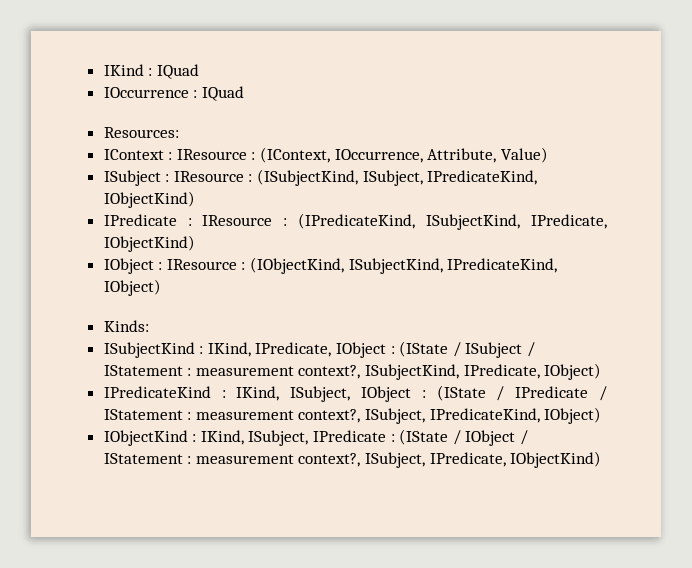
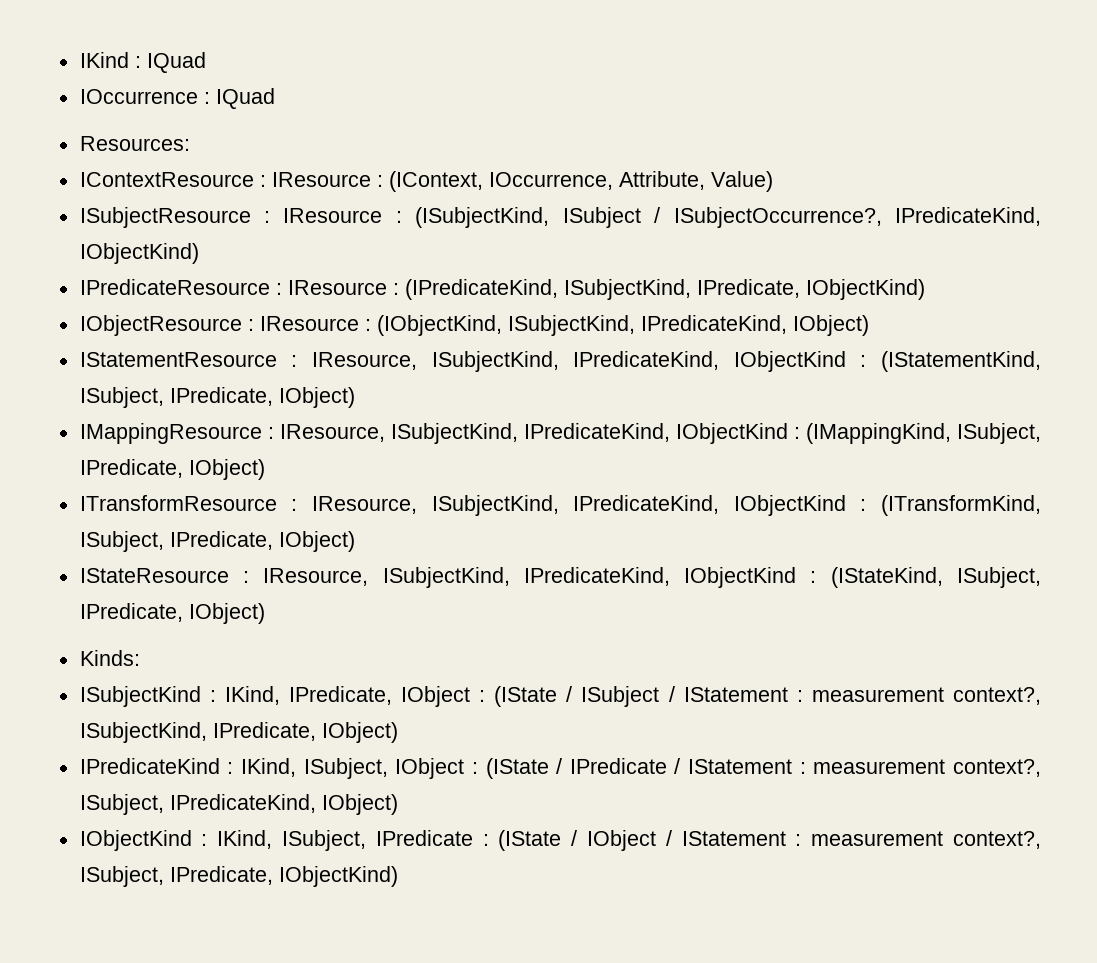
- IContext : IResource : (IContext, IOccurrence, Attribute, Value)
+ IContextResource : IResource : (IContext, IOccurrence, Attribute, Value)
- ISubject : IResource : (ISubjectKind, ISubject, IPredicateKind, IObjectKind)
+ ISubjectResource : IResource : (ISubjectKind, ISubject / ISubjectOccurrence?, IPredicateKind, IObjectKind)
- IPredicate : IResource : (IPredicateKind, ISubjectKind, IPredicate, IObjectKind)
+ IPredicateResource : IResource : (IPredicateKind, ISubjectKind, IPredicate, IObjectKind)
- IObject : IResource : (IObjectKind, ISubjectKind, IPredicateKind, IObject)
+ IObjectResource : IResource : (IObjectKind, ISubjectKind, IPredicateKind, IObject)
+ IStatementResource : IResource, ISubjectKind, IPredicateKind, IObjectKind : (IStatementKind, ISubject, IPredicate, IObject)
+ IMappingResource : IResource, ISubjectKind, IPredicateKind, IObjectKind : (IMappingKind, ISubject, IPredicate, IObject)
+ ITransformResource : IResource, ISubjectKind, IPredicateKind, IObjectKind : (ITransformKind, ISubject, IPredicate, IObject)
+ IStateResource : IResource, ISubjectKind, IPredicateKind, IObjectKind : (IStateKind, ISubject, IPredicate, IObject)

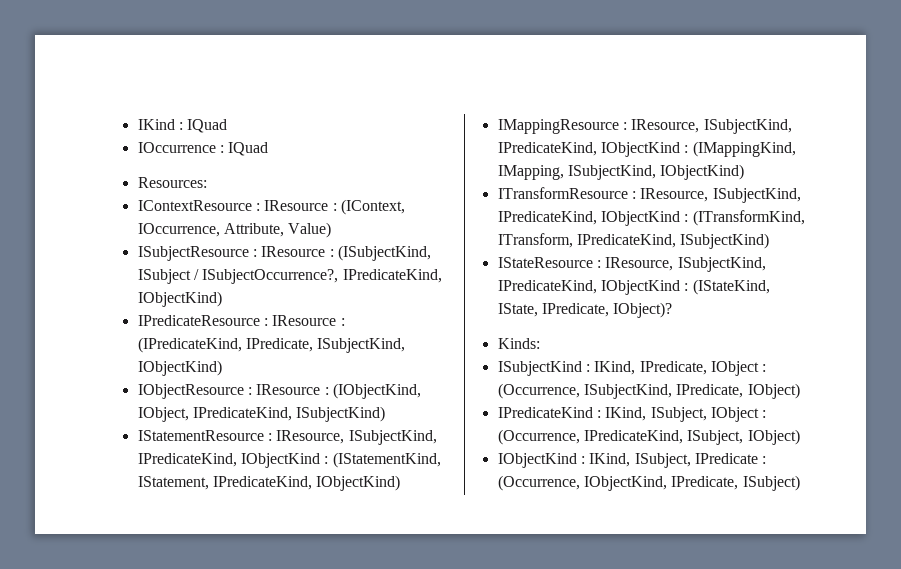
- IPredicateResource : IResource : (IPredicateKind, ISubjectKind, IPredicate, IObjectKind)
+ IPredicateResource : IResource : (IPredicateKind, IPredicate, ISubjectKind, IObjectKind)
- IObjectResource : IResource : (IObjectKind, ISubjectKind, IPredicateKind, IObject)
+ IObjectResource : IResource : (IObjectKind, IObject, IPredicateKind, ISubjectKind)
- IStatementResource : IResource, ISubjectKind, IPredicateKind, IObjectKind : (IStatementKind, ISubject, IPredicate, IObject)
+ IStatementResource : IResource, ISubjectKind, IPredicateKind, IObjectKind : (IStatementKind, IStatement, IPredicateKind, IObjectKind)
- IMappingResource : IResource, ISubjectKind, IPredicateKind, IObjectKind : (IMappingKind, ISubject, IPredicate, IObject)
+ IMappingResource : IResource, ISubjectKind, IPredicateKind, IObjectKind : (IMappingKind, IMapping, ISubjectKind, IObjectKind)
- ITransformResource : IResource, ISubjectKind, IPredicateKind, IObjectKind : (ITransformKind, ISubject, IPredicate, IObject)
+ ITransformResource : IResource, ISubjectKind, IPredicateKind, IObjectKind : (ITransformKind, ITransform, IPredicateKind, ISubjectKind)
- IStateResource : IResource, ISubjectKind, IPredicateKind, IObjectKind : (IStateKind, ISubject, IPredicate, IObject)
+ IStateResource : IResource, ISubjectKind, IPredicateKind, IObjectKind : (IStateKind, IState, IPredicate, IObject)?
- ISubjectKind : IKind, IPredicate, IObject : (IState / ISubject / IStatement : measurement context?, ISubjectKind, IPredicate, IObject)
+ ISubjectKind : IKind, IPredicate, IObject : (Occurrence, ISubjectKind, IPredicate, IObject)
- IPredicateKind : IKind, ISubject, IObject : (IState / IPredicate / IStatement : measurement context?, ISubject, IPredicateKind, IObject)
+ IPredicateKind : IKind, ISubject, IObject : (Occurrence, IPredicateKind, ISubject, IObject)
- IObjectKind : IKind, ISubject, IPredicate : (IState / IObject / IStatement : measurement context?, ISubject, IPredicate, IObjectKind)
+ IObjectKind : IKind, ISubject, IPredicate : (Occurrence, IObjectKind, IPredicate, ISubject)

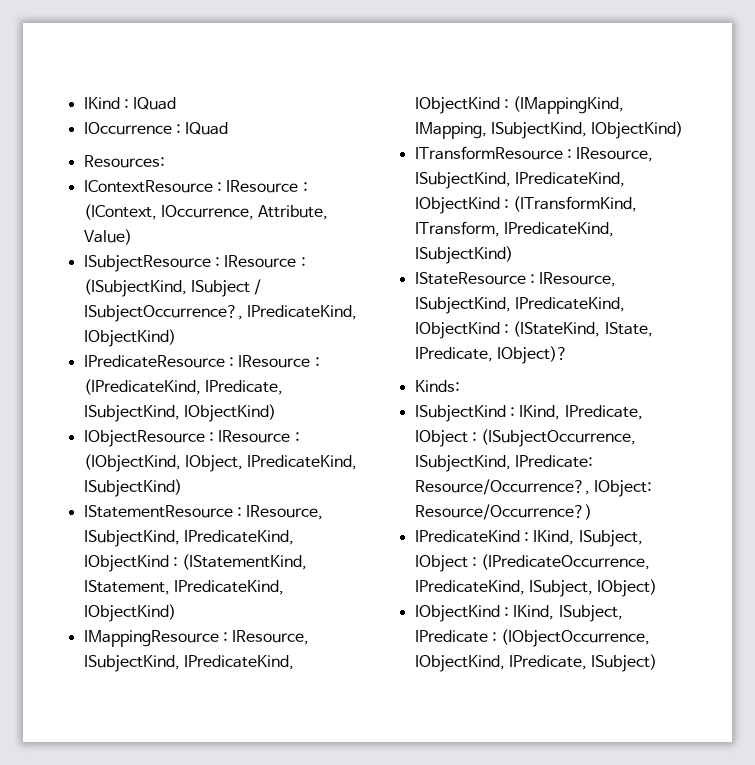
- ISubjectKind : IKind, IPredicate, IObject : (Occurrence, ISubjectKind, IPredicate, IObject)
+ ISubjectKind : IKind, IPredicate, IObject : (ISubjectOccurrence, ISubjectKind, IPredicate: Resource/Occurrence?, IObject: Resource/Occurrence?)
- IPredicateKind : IKind, ISubject, IObject : (Occurrence, IPredicateKind, ISubject, IObject)
+ IPredicateKind : IKind, ISubject, IObject : (IPredicateOccurrence, IPredicateKind, ISubject, IObject)
- IObjectKind : IKind, ISubject, IPredicate : (Occurrence, IObjectKind, IPredicate, ISubject)
+ IObjectKind : IKind, ISubject, IPredicate : (IObjectOccurrence, IObjectKind, IPredicate, ISubject)

